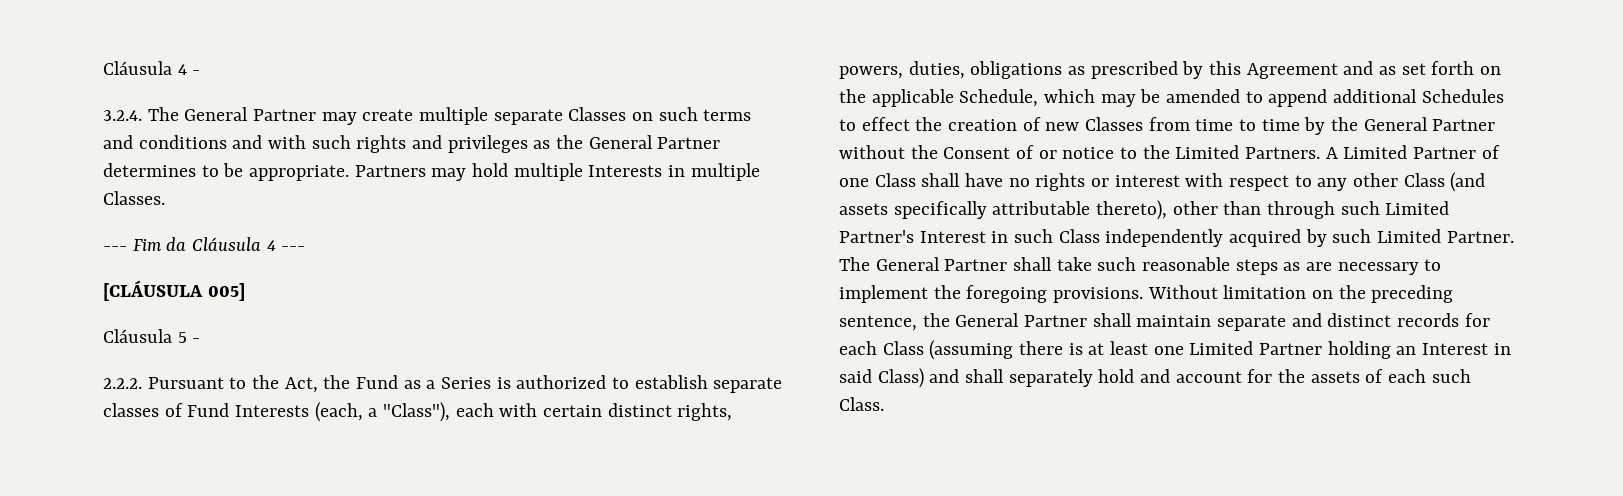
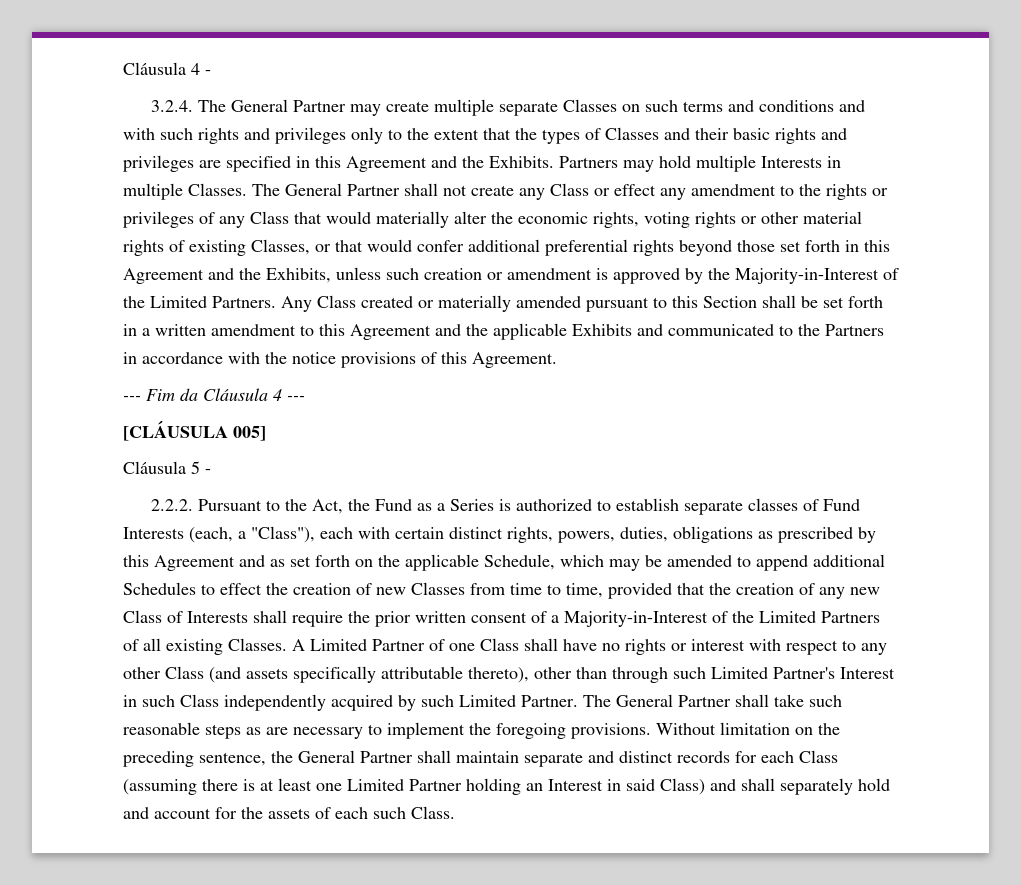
- 3.2.4. The General Partner may create multiple separate Classes on such terms and conditions and with such rights and privileges as the General Partner determines to be appropriate.
+ 3.2.4. The General Partner may create multiple separate Classes on such terms and conditions and with such rights and privileges only to the extent that the types of Classes and their basic rights and privileges are specified in this Agreement and the Exhibits.
+ The General Partner shall not create any Class or effect any amendment to the rights or privileges of any Class that would materially alter the economic rights, voting rights or other material rights of existing Classes, or that would confer additional preferential rights beyond those set forth in this Agreement and the Exhibits, unless such creation or amendment is approved by the Majority-in-Interest of the Limited Partners. Any Class created or materially amended pursuant to this Section shall be set forth in a written amendment to this Agreement and the applicable Exhibits and communicated to the Partners in accordance with the notice provisions of this Agreement.
- 2.2.2. Pursuant to the Act, the Fund as a Series is authorized to establish separate classes of Fund Interests (each, a "Class"), each with certain distinct rights, powers, duties, obligations as prescribed by this Agreement and as set forth on the applicable Schedule, which may be amended to append additional Schedules to effect the creation of new Classes from time to time by the General Partner without the Consent of or notice to the Limited Partners.
+ 2.2.2. Pursuant to the Act, the Fund as a Series is authorized to establish separate classes of Fund Interests (each, a "Class"), each with certain distinct rights, powers, duties, obligations as prescribed by this Agreement and as set forth on the applicable Schedule, which may be amended to append additional Schedules to effect the creation of new Classes from time to time, provided that the creation of any new Class of Interests shall require the prior written consent of a Majority-in-Interest of the Limited Partners of all existing Classes.

